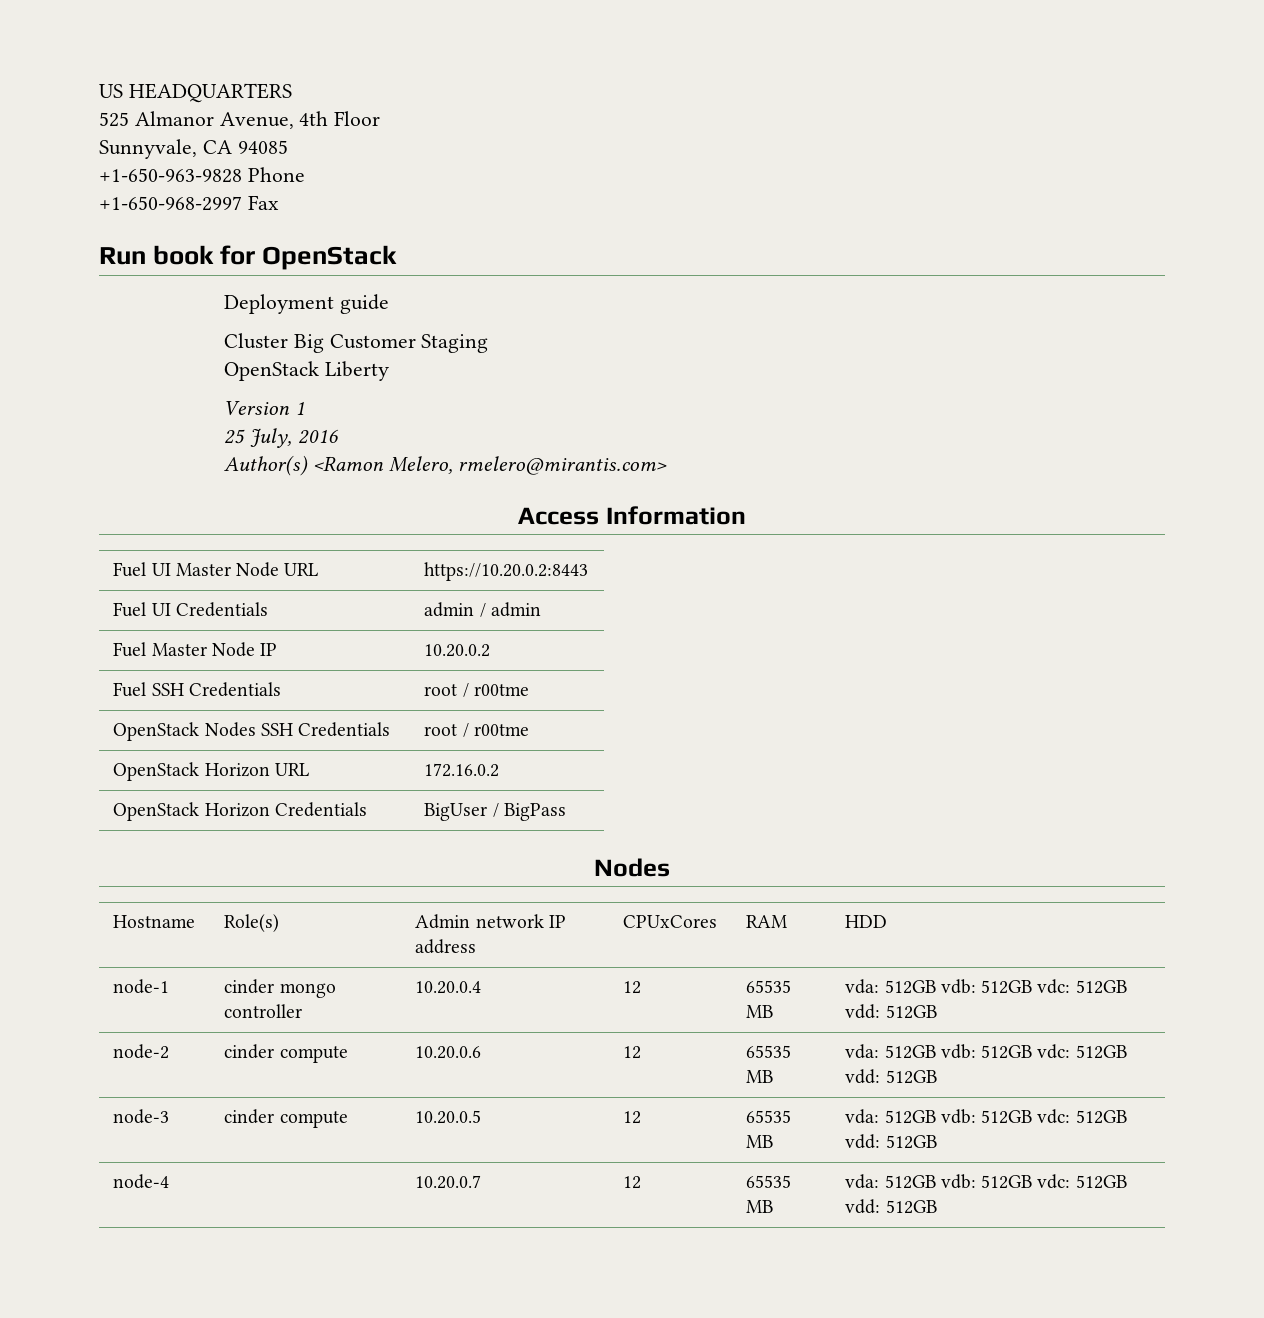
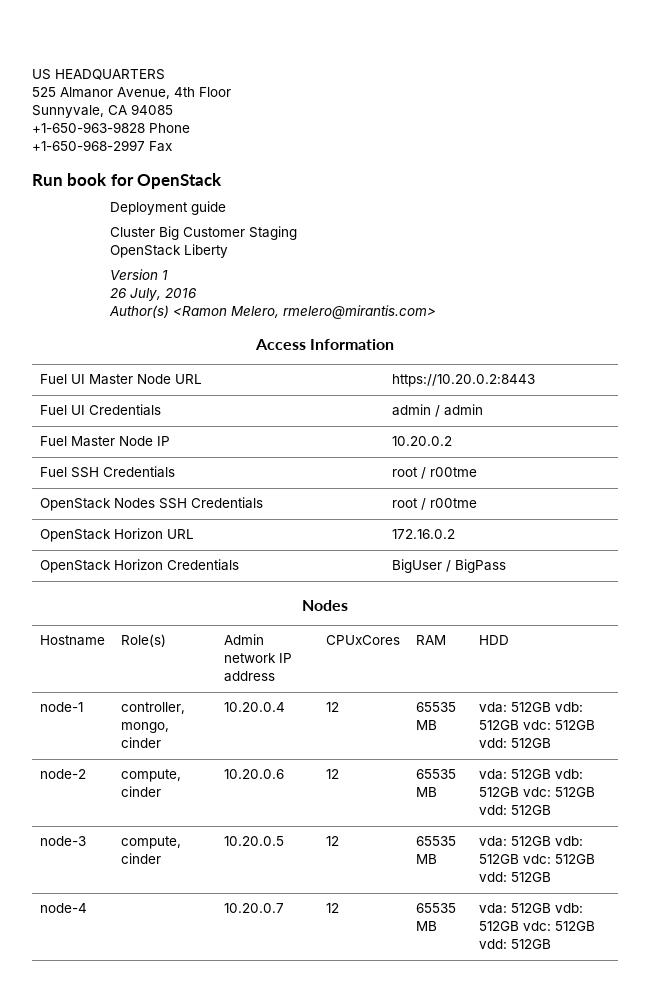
- 25 July, 2016
+ 26 July, 2016
- node-1 | cinder mongo controller | 10.20.0.4 | 12 | 65535 MB | vda: 512GB vdb: 512GB vdc: 512GB vdd: 512GB
+ node-1 | controller, mongo, cinder | 10.20.0.4 | 12 | 65535 MB | vda: 512GB vdb: 512GB vdc: 512GB vdd: 512GB
- node-2 | cinder compute | 10.20.0.6 | 12 | 65535 MB | vda: 512GB vdb: 512GB vdc: 512GB vdd: 512GB
+ node-2 | compute, cinder | 10.20.0.6 | 12 | 65535 MB | vda: 512GB vdb: 512GB vdc: 512GB vdd: 512GB
- node-3 | cinder compute | 10.20.0.5 | 12 | 65535 MB | vda: 512GB vdb: 512GB vdc: 512GB vdd: 512GB
+ node-3 | compute, cinder | 10.20.0.5 | 12 | 65535 MB | vda: 512GB vdb: 512GB vdc: 512GB vdd: 512GB

